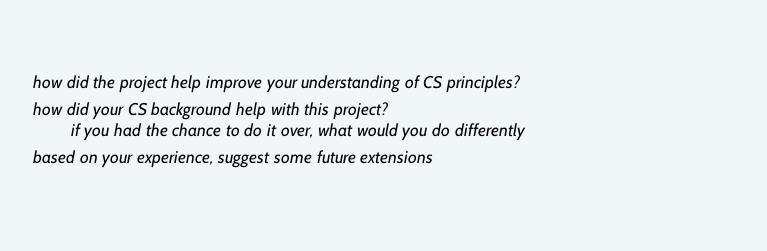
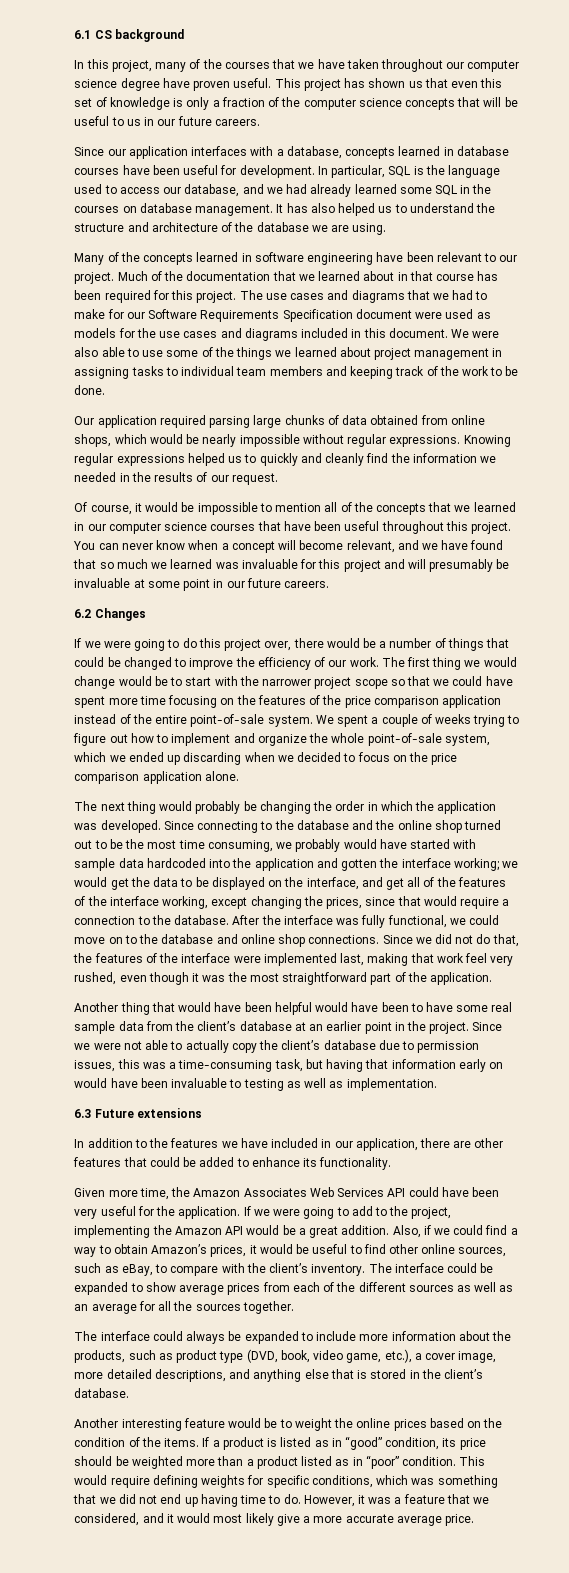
- how did the project help improve your understanding of CS principles?
- how did your CS background help with this project?
- if you had the chance to do it over, what would you do differently
- based on your experience, suggest some future extensions
+ 6.1 CS background
+ In this project, many of the courses that we have taken throughout our computer science degree have proven useful. This project has shown us that even this set of knowledge is only a fraction of the computer science concepts that will be useful to us in our future careers.
+ Since our application interfaces with a database, concepts learned in database courses have been useful for development. In particular, SQL is the language used to access our database, and we had already learned some SQL in the courses on database management. It has also helped us to understand the structure and architecture of the database we are using.
+ Many of the concepts learned in software engineering have been relevant to our project. Much of the documentation that we learned about in that course has been required for this project. The use cases and diagrams that we had to make for our Software Requirements Specification document were used as models for the use cases and diagrams included in this document. We were also able to use some of the things we learned about project management in assigning tasks to individual team members and keeping track of the work to be done.
+ Our application required parsing large chunks of data obtained from online shops, which would be nearly impossible without regular expressions. Knowing regular expressions helped us to quickly and cleanly find the information we needed in the results of our request.
+ Of course, it would be impossible to mention all of the concepts that we learned in our computer science courses that have been useful throughout this project. You can never know when a concept will become relevant, and we have found that so much we learned was invaluable for this project and will presumably be invaluable at some point in our future careers.
+ 6.2 Changes
+ If we were going to do this project over, there would be a number of things that could be changed to improve the efficiency of our work. The first thing we would change would be to start with the narrower project scope so that we could have spent more time focusing on the features of the price comparison application instead of the entire point-of-sale system. We spent a couple of weeks trying to figure out how to implement and organize the whole point-of-sale system, which we ended up discarding when we decided to focus on the price comparison application alone.
+ The next thing would probably be changing the order in which the application was developed. Since connecting to the database and the online shop turned out to be the most time consuming, we probably would have started with sample data hardcoded into the application and gotten the interface working; we would get the data to be displayed on the interface, and get all of the features of the interface working, except changing the prices, since that would require a connection to the database. After the interface was fully functional, we could move on to the database and online shop connections. Since we did not do that, the features of the interface were implemented last, making that work feel very rushed, even though it was the most straightforward part of the application.
+ Another thing that would have been helpful would have been to have some real sample data from the client’s database at an earlier point in the project. Since we were not able to actually copy the client’s database due to permission issues, this was a time-consuming task, but having that information early on would have been invaluable to testing as well as implementation.
+ 6.3 Future extensions
+ In addition to the features we have included in our application, there are other features that could be added to enhance its functionality.
+ Given more time, the Amazon Associates Web Services API could have been very useful for the application. If we were going to add to the project, implementing the Amazon API would be a great addition. Also, if we could find a way to obtain Amazon’s prices, it would be useful to find other online sources, such as eBay, to compare with the client’s inventory. The interface could be expanded to show average prices from each of the different sources as well as an average for all the sources together.
+ The interface could always be expanded to include more information about the products, such as product type (DVD, book, video game, etc.), a cover image, more detailed descriptions, and anything else that is stored in the client’s database.
+ Another interesting feature would be to weight the online prices based on the condition of the items. If a product is listed as in “good” condition, its price should be weighted more than a product listed as in “poor” condition. This would require defining weights for specific conditions, which was something that we did not end up having time to do. However, it was a feature that we considered, and it would most likely give a more accurate average price.

